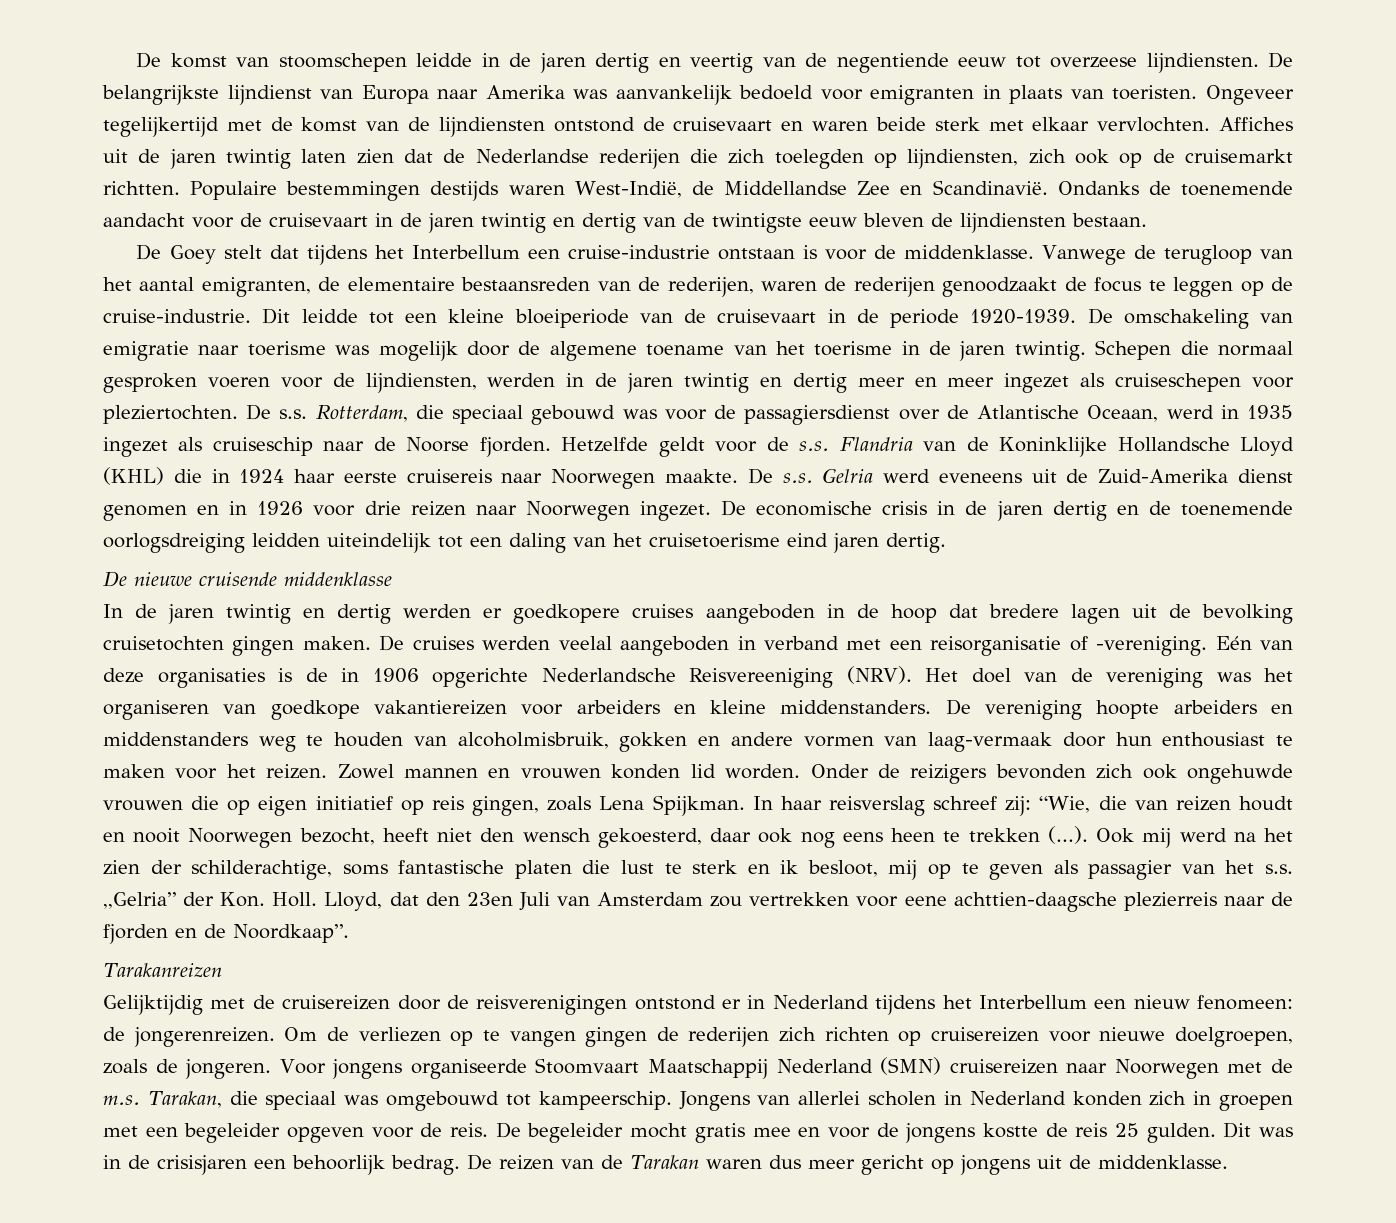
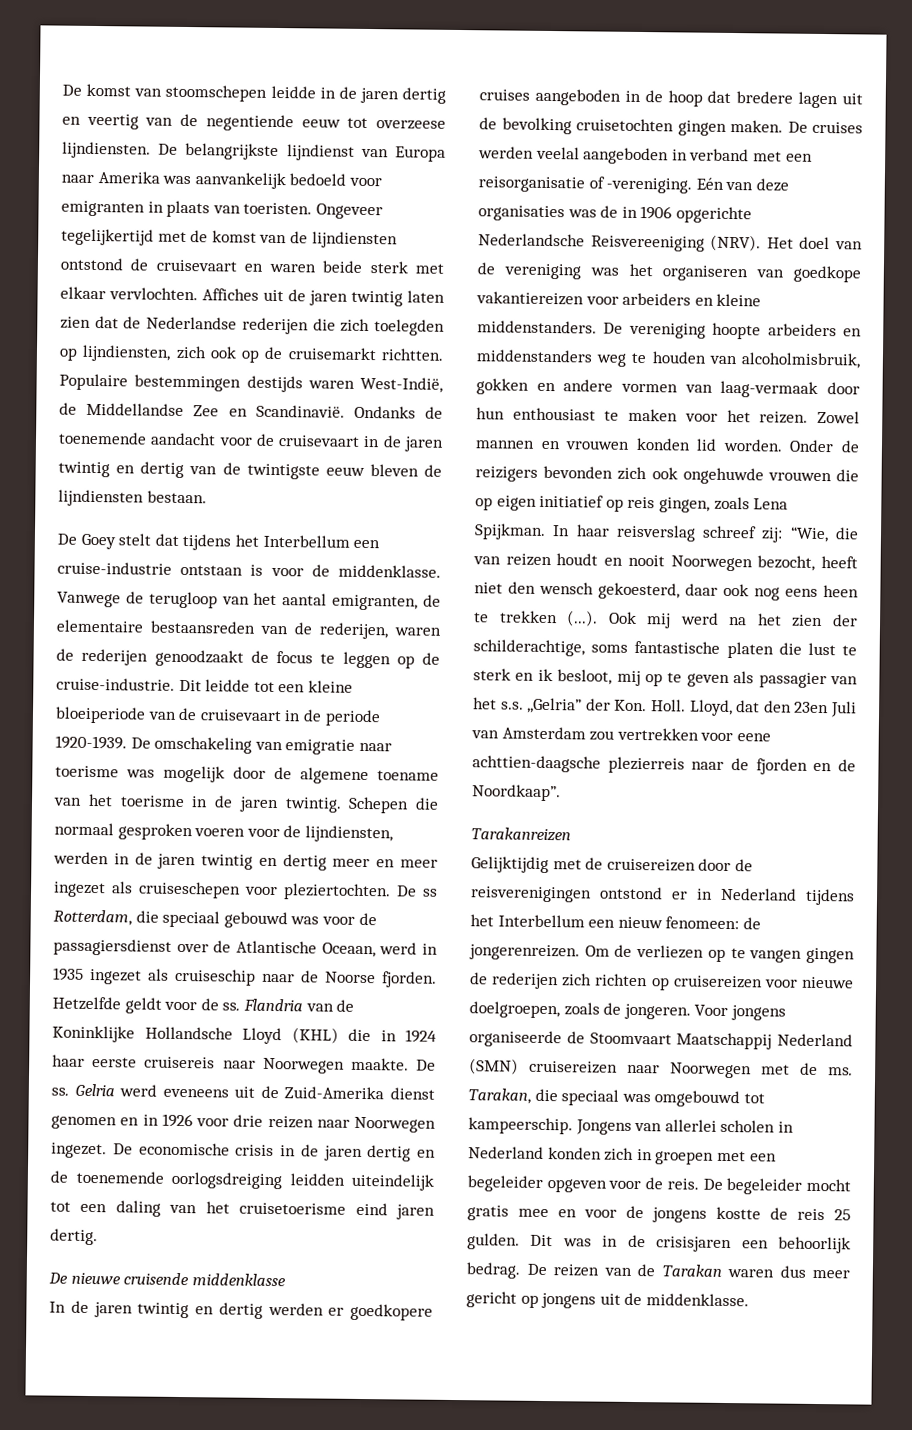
- De s.s. Rotterdam, die speciaal gebouwd was voor de passagiersdienst over de Atlantische Oceaan, werd in 1935 ingezet als cruiseschip naar de Noorse fjorden.
+ De ss Rotterdam, die speciaal gebouwd was voor de passagiersdienst over de Atlantische Oceaan, werd in 1935 ingezet als cruiseschip naar de Noorse fjorden.
- Hetzelfde geldt voor de s.s. Flandria van de Koninklijke Hollandsche Lloyd (KHL) die in 1924 haar eerste cruisereis naar Noorwegen maakte.
+ Hetzelfde geldt voor de ss. Flandria van de Koninklijke Hollandsche Lloyd (KHL) die in 1924 haar eerste cruisereis naar Noorwegen maakte.
- De s.s. Gelria werd eveneens uit de Zuid-Amerika dienst genomen en in 1926 voor drie reizen naar Noorwegen ingezet.
+ De ss. Gelria werd eveneens uit de Zuid-Amerika dienst genomen en in 1926 voor drie reizen naar Noorwegen ingezet.
- Eén van deze organisaties is de in 1906 opgerichte Nederlandsche Reisvereeniging (NRV).
+ Eén van deze organisaties was de in 1906 opgerichte Nederlandsche Reisvereeniging (NRV).
- Voor jongens organiseerde Stoomvaart Maatschappij Nederland (SMN) cruisereizen naar Noorwegen met de m.s. Tarakan, die speciaal was omgebouwd tot kampeerschip.
+ Voor jongens organiseerde de Stoomvaart Maatschappij Nederland (SMN) cruisereizen naar Noorwegen met de ms. Tarakan, die speciaal was omgebouwd tot kampeerschip.

